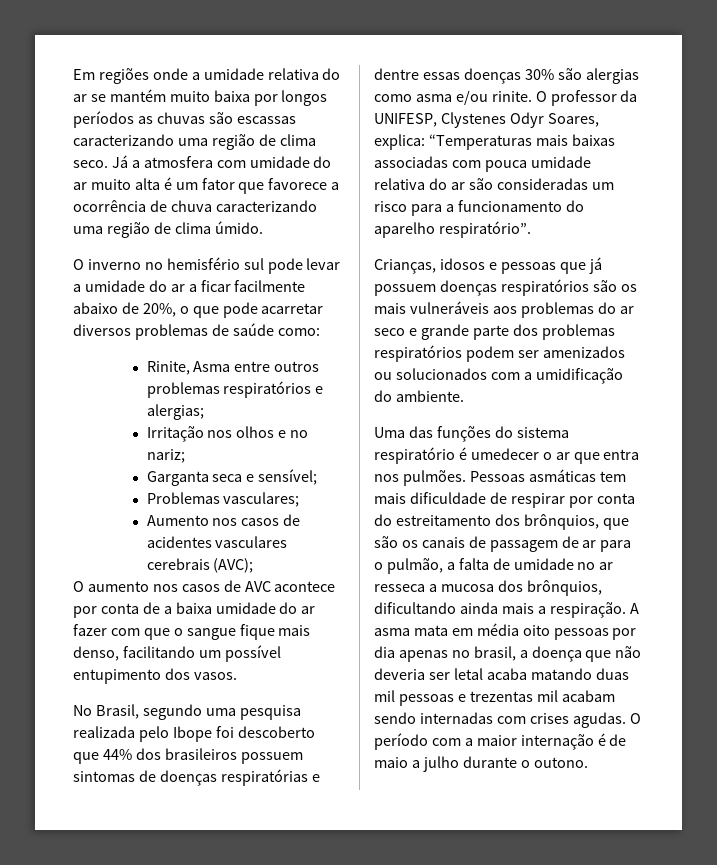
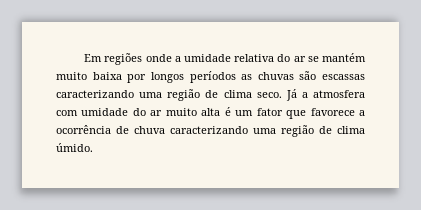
- O inverno no hemisfério sul pode levar a umidade do ar a ficar facilmente abaixo de 20%, o que pode acarretar diversos problemas de saúde como:
- Rinite, Asma entre outros problemas respiratórios e alergias;
- Irritação nos olhos e no nariz;
- Garganta seca e sensível;
- Problemas vasculares;
- Aumento nos casos de acidentes vasculares cerebrais (AVC);
- O aumento nos casos de AVC acontece por conta de a baixa umidade do ar fazer com que o sangue fique mais denso, facilitando um possível entupimento dos vasos.
- No Brasil, segundo uma pesquisa realizada pelo Ibope foi descoberto que 44% dos brasileiros possuem sintomas de doenças respiratórias e dentre essas doenças 30% são alergias como asma e/ou rinite. O professor da UNIFESP, Clystenes Odyr Soares, explica: “Temperaturas mais baixas associadas com pouca umidade relativa do ar são consideradas um risco para a funcionamento do aparelho respiratório”.
- Crianças, idosos e pessoas que já possuem doenças respiratórios são os mais vulneráveis aos problemas do ar seco e grande parte dos problemas respiratórios podem ser amenizados ou solucionados com a umidificação do ambiente.
- Uma das funções do sistema respiratório é umedecer o ar que entra nos pulmões. Pessoas asmáticas tem mais dificuldade de respirar por conta do estreitamento dos brônquios, que são os canais de passagem de ar para o pulmão, a falta de umidade no ar resseca a mucosa dos brônquios, dificultando ainda mais a respiração. A asma mata em média oito pessoas por dia apenas no brasil, a doença que não deveria ser letal acaba matando duas mil pessoas e trezentas mil acabam sendo internadas com crises agudas. O período com a maior internação é de maio a julho durante o outono.

